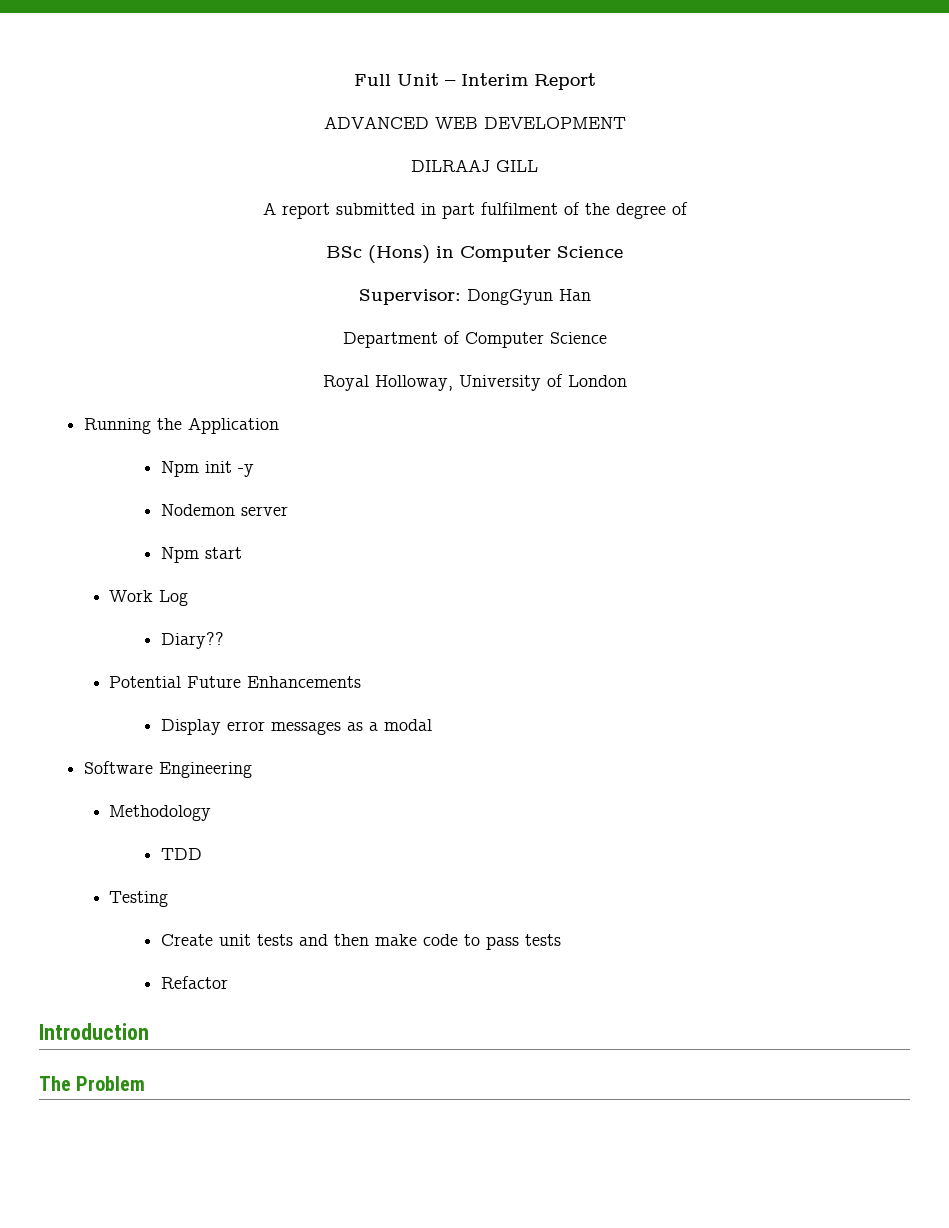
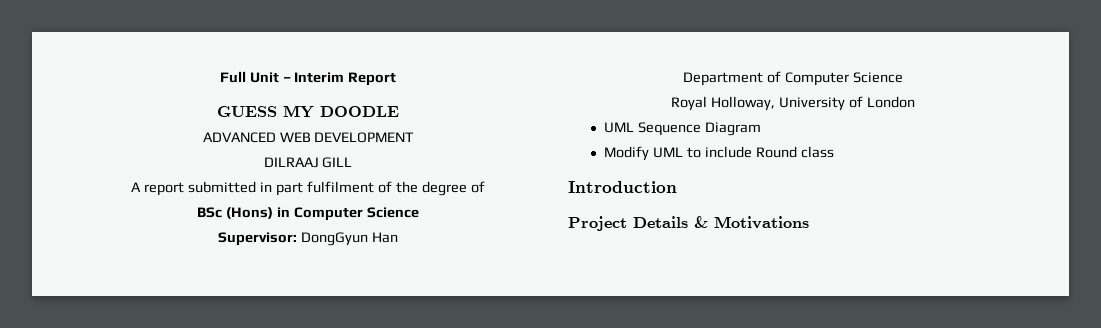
+ GUESS MY DOODLE
- Running the Application
- Npm init -y
- Nodemon server
- Npm start
- Work Log
- Diary??
- Potential Future Enhancements
- Display error messages as a modal
- Software Engineering
- Methodology
- TDD
- Testing
- Create unit tests and then make code to pass tests
- Refactor
+ UML Sequence Diagram
+ Modify UML to include Round class
  Introduction
- The Problem
+ Project Details & Motivations

